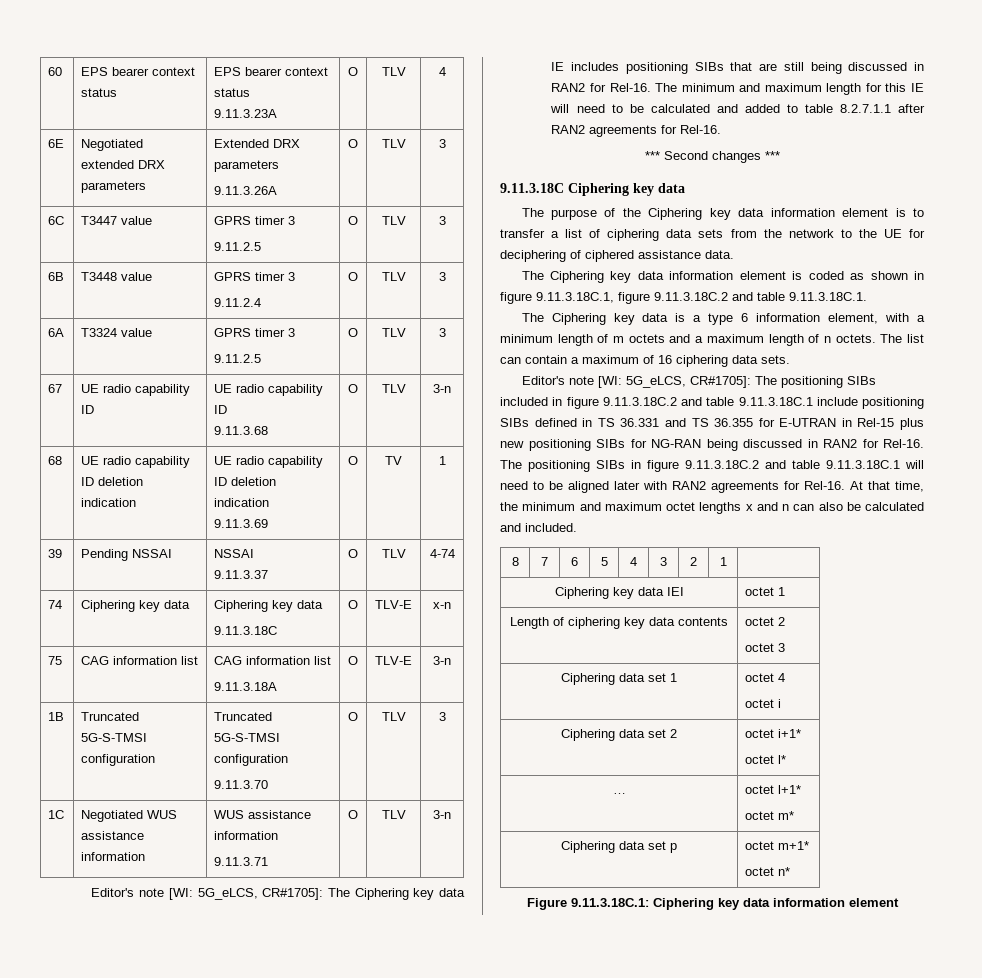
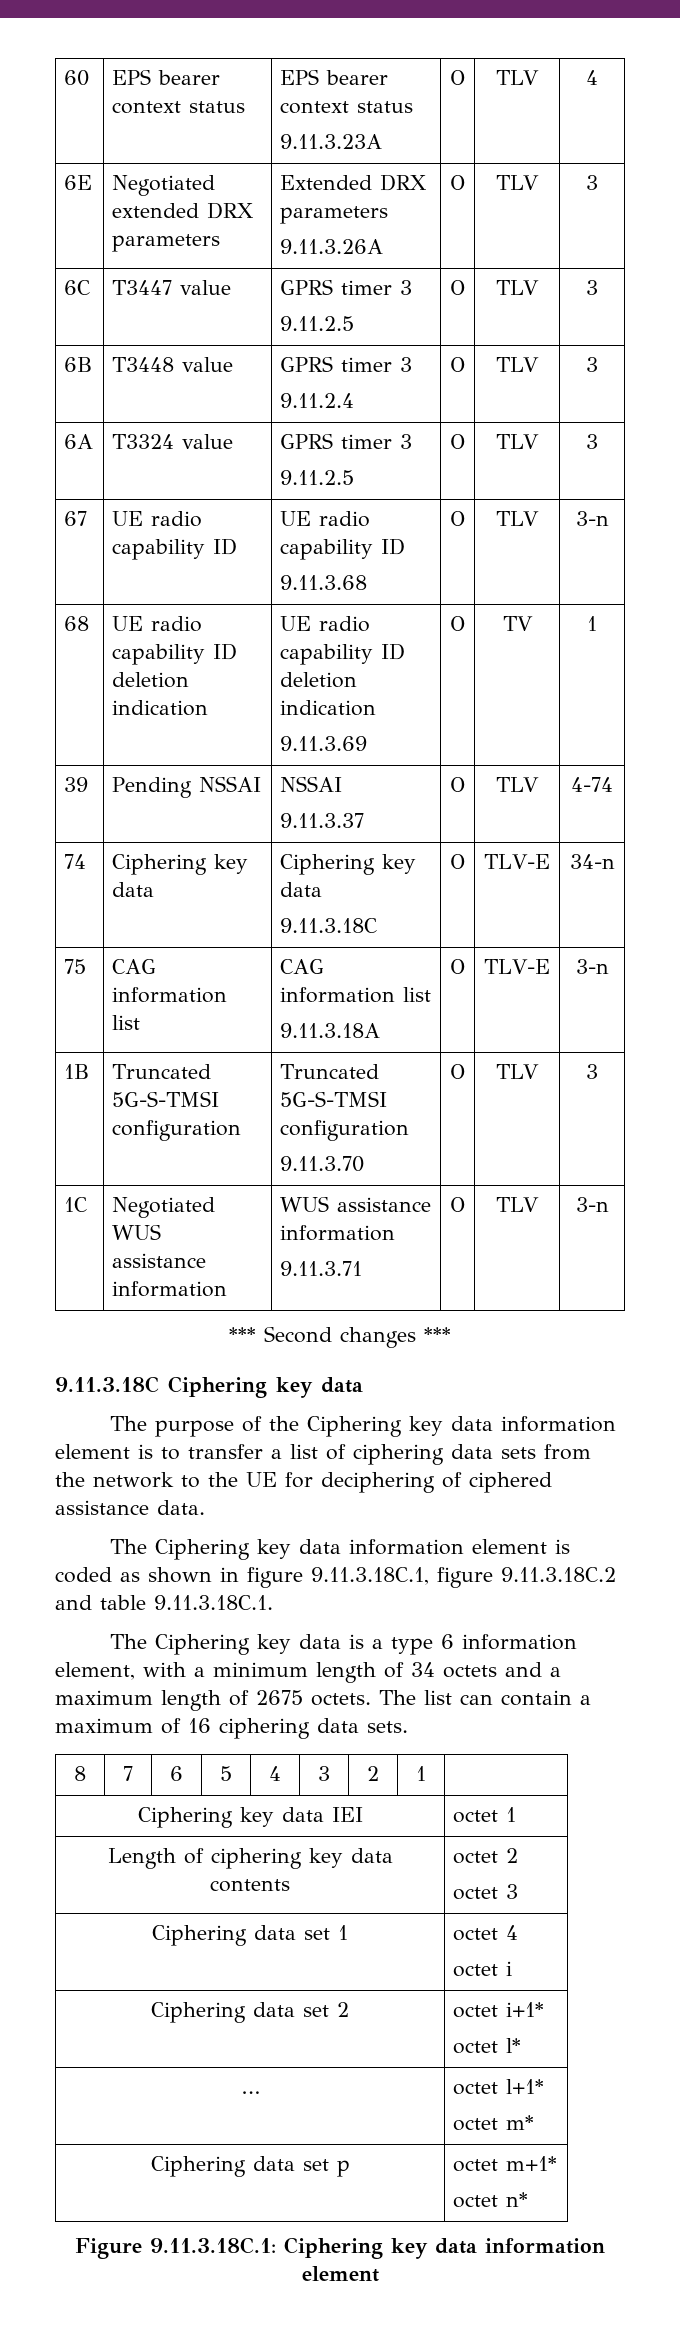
  74 | Ciphering key data | Ciphering key data
- 9.11.3.18C | O | TLV-E | x-n
+ 9.11.3.18C | O | TLV-E | 34-n
- Editor's note [WI: 5G_eLCS, CR#1705]: The Ciphering key data IE includes positioning SIBs that are still being discussed in RAN2 for Rel-16. The minimum and maximum length for this IE will need to be calculated and added to table 8.2.7.1.1 after RAN2 agreements for Rel-16.
- The Ciphering key data is a type 6 information element, with a minimum length of m octets and a maximum length of n octets.
+ The Ciphering key data is a type 6 information element, with a minimum length of 34 octets and a maximum length of 2675 octets.
- Editor's note [WI: 5G_eLCS, CR#1705]: The positioning SIBs included in figure 9.11.3.18C.2 and table 9.11.3.18C.1 include positioning SIBs defined in TS 36.331 and TS 36.355 for E-UTRAN in Rel-15 plus new positioning SIBs for NG-RAN being discussed in RAN2 for Rel-16. The positioning SIBs in figure 9.11.3.18C.2 and table 9.11.3.18C.1 will need to be aligned later with RAN2 agreements for Rel-16. At that time, the minimum and maximum octet lengths x and n can also be calculated and included.

